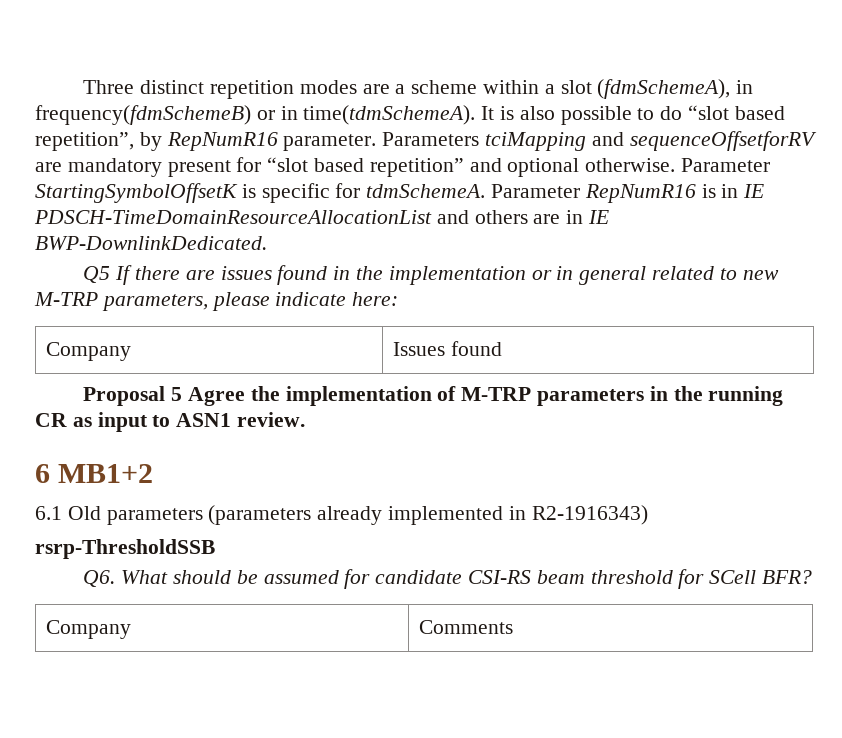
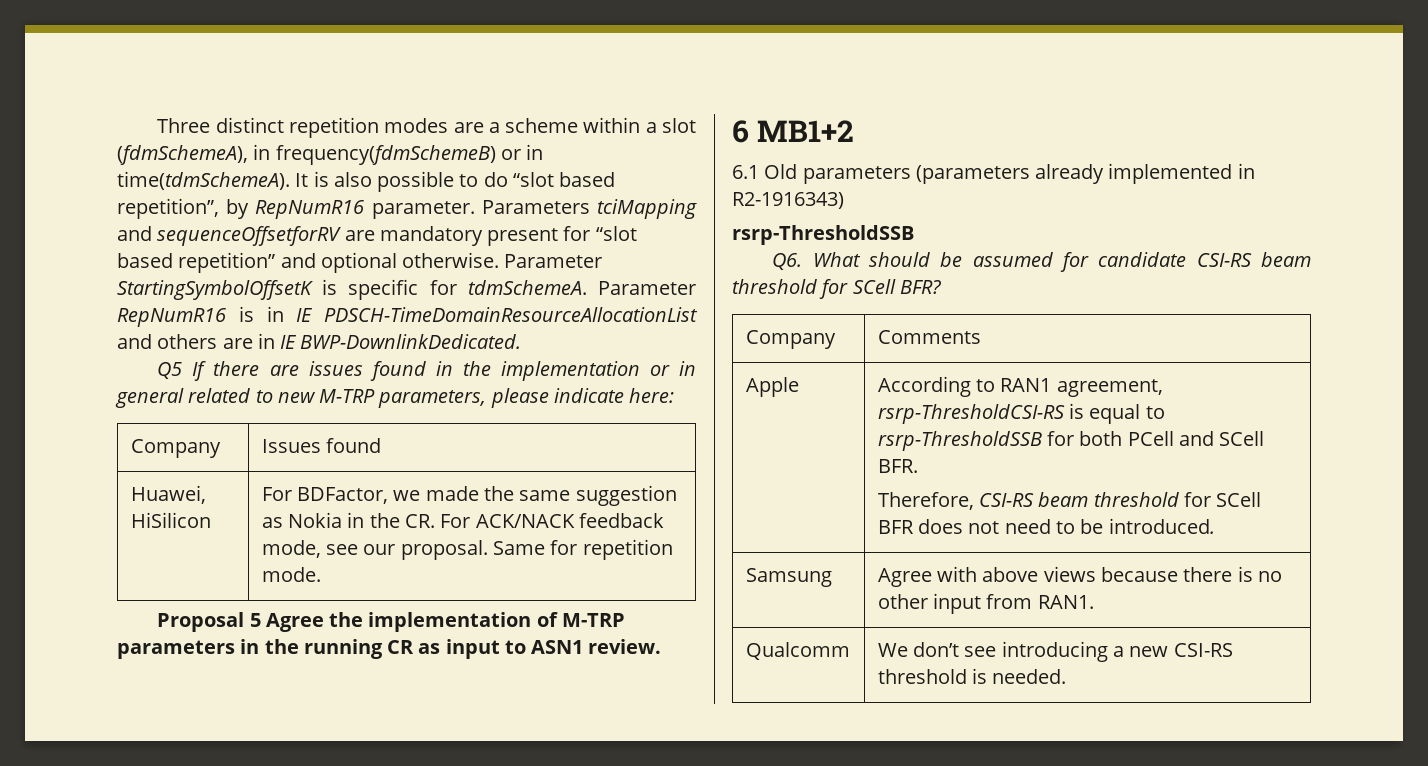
+ Huawei, HiSilicon | For BDFactor, we made the same suggestion as Nokia in the CR. For ACK/NACK feedback mode, see our proposal. Same for repetition mode.
+ Apple | According to RAN1 agreement, rsrp-ThresholdCSI-RS is equal to rsrp-ThresholdSSB for both PCell and SCell BFR.
+ Therefore, CSI-RS beam threshold for SCell BFR does not need to be introduced.
+ Samsung | Agree with above views because there is no other input from RAN1.
+ Qualcomm | We don’t see introducing a new CSI-RS threshold is needed.

